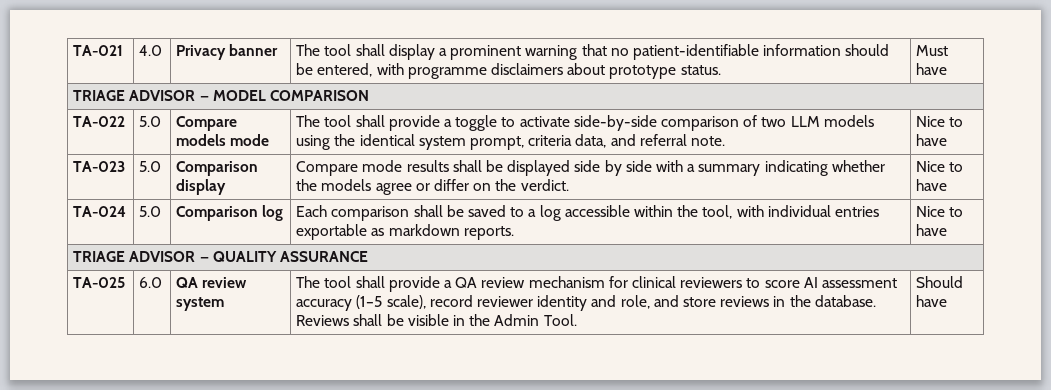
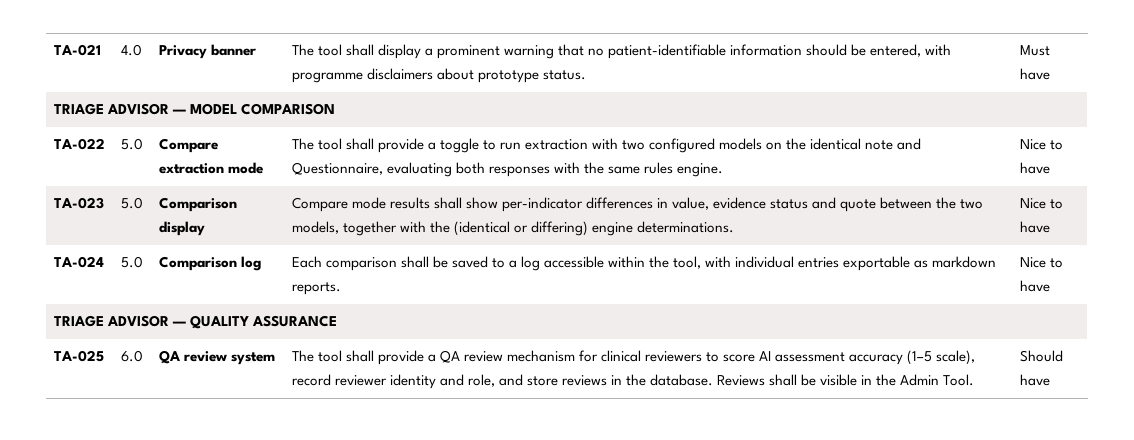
- TA-022 | 5.0 | Compare models mode | The tool shall provide a toggle to activate side-by-side comparison of two LLM models using the identical system prompt, criteria data, and referral note. | Nice to have
+ TA-022 | 5.0 | Compare extraction mode | The tool shall provide a toggle to run extraction with two configured models on the identical note and Questionnaire, evaluating both responses with the same rules engine. | Nice to have
- TA-023 | 5.0 | Comparison display | Compare mode results shall be displayed side by side with a summary indicating whether the models agree or differ on the verdict. | Nice to have
+ TA-023 | 5.0 | Comparison display | Compare mode results shall show per-indicator differences in value, evidence status and quote between the two models, together with the (identical or differing) engine determinations. | Nice to have

